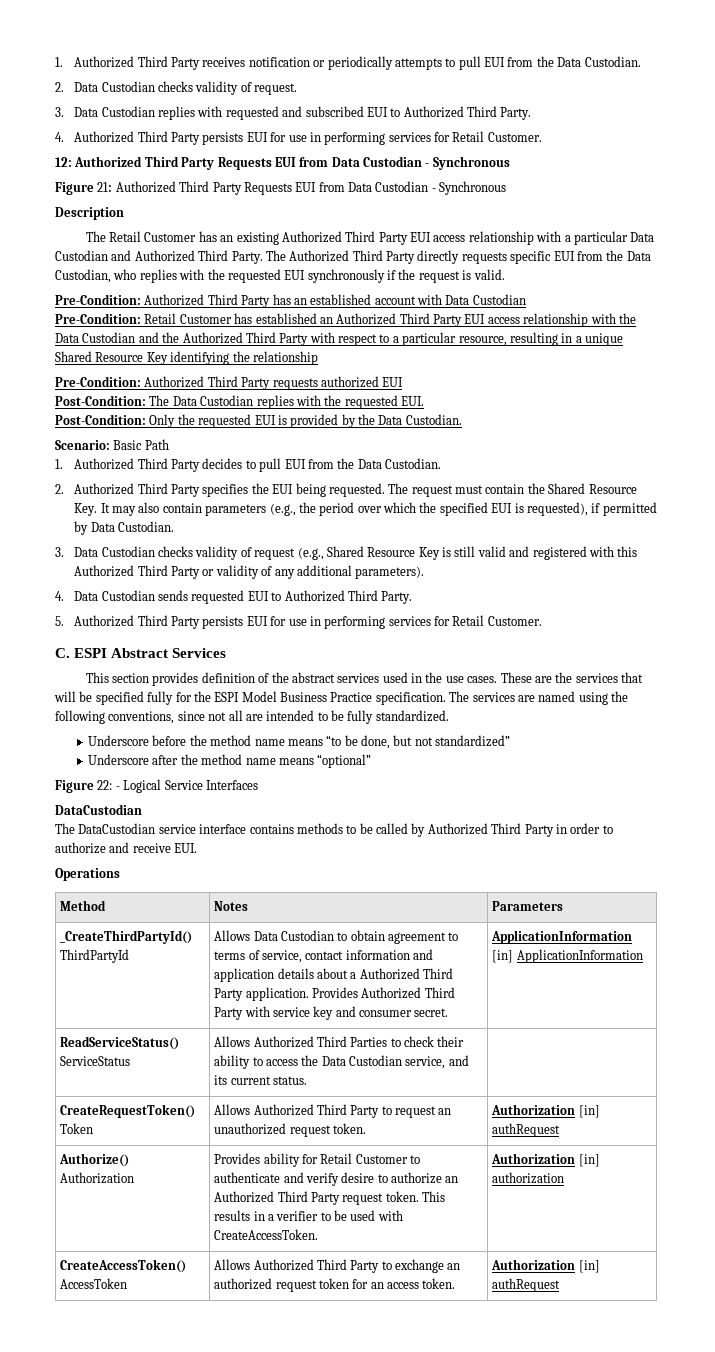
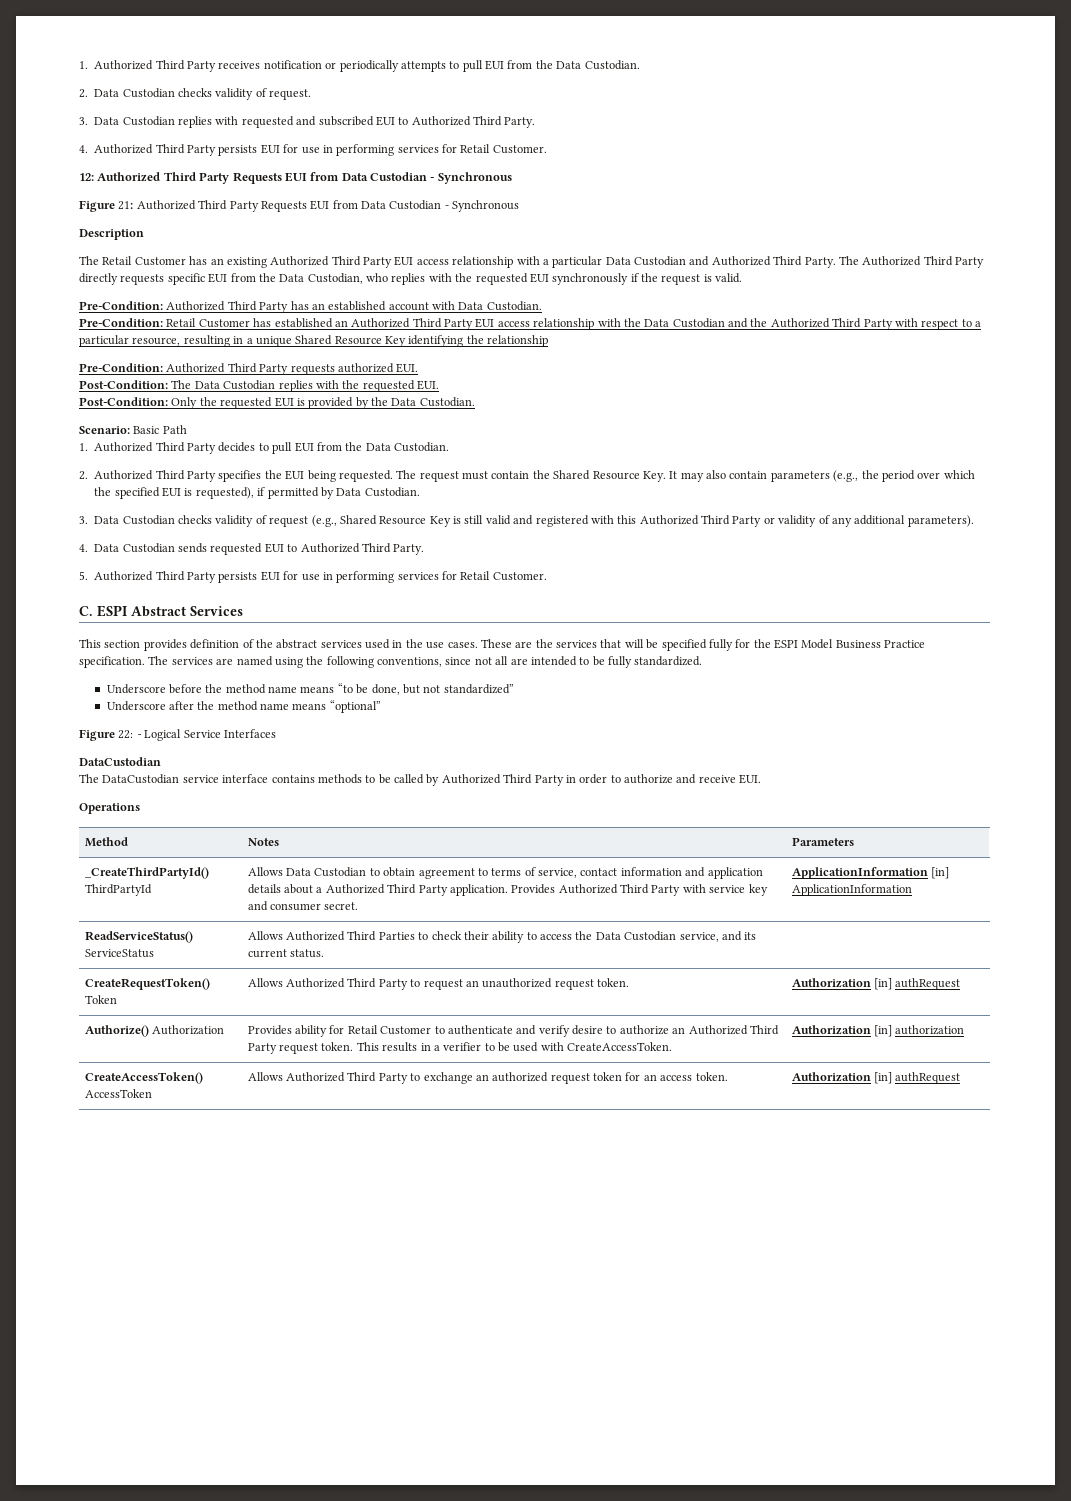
- Pre-Condition: Authorized Third Party has an established account with Data Custodian
+ Pre-Condition: Authorized Third Party has an established account with Data Custodian.
- Pre-Condition: Authorized Third Party requests authorized EUI
+ Pre-Condition: Authorized Third Party requests authorized EUI.

